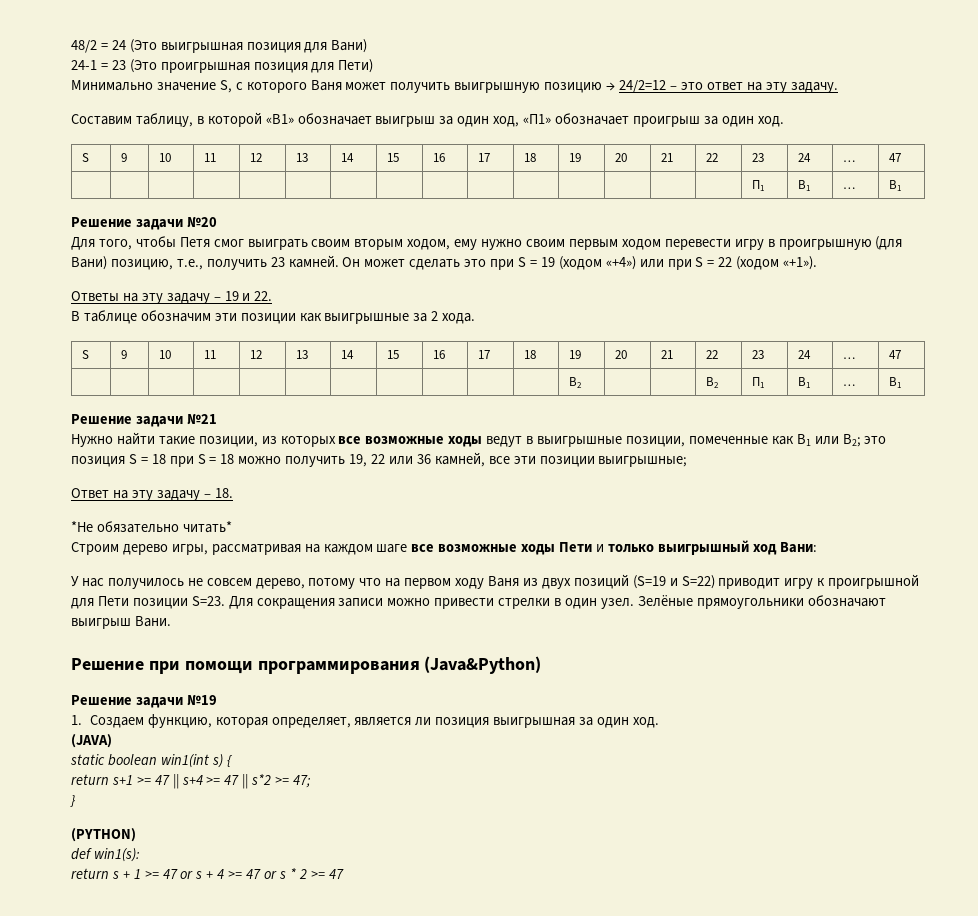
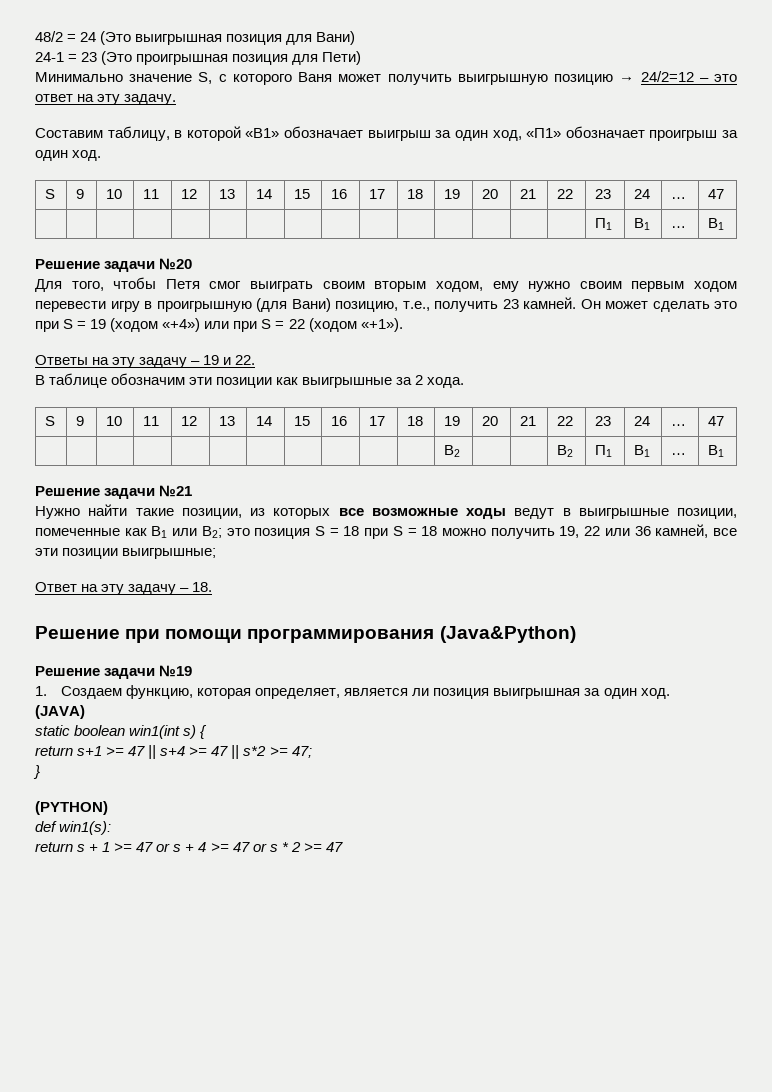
- *Не обязательно читать*
- Строим дерево игры, рассматривая на каждом шаге все возможные ходы Пети и только выигрышный ход Вани:
- У нас получилось не совсем дерево, потому что на первом ходу Ваня из двух позиций (S=19 и S=22) приводит игру к проигрышной для Пети позиции S=23. Для сокращения записи можно привести стрелки в один узел. Зелёные прямоугольники обозначают выигрыш Вани.

